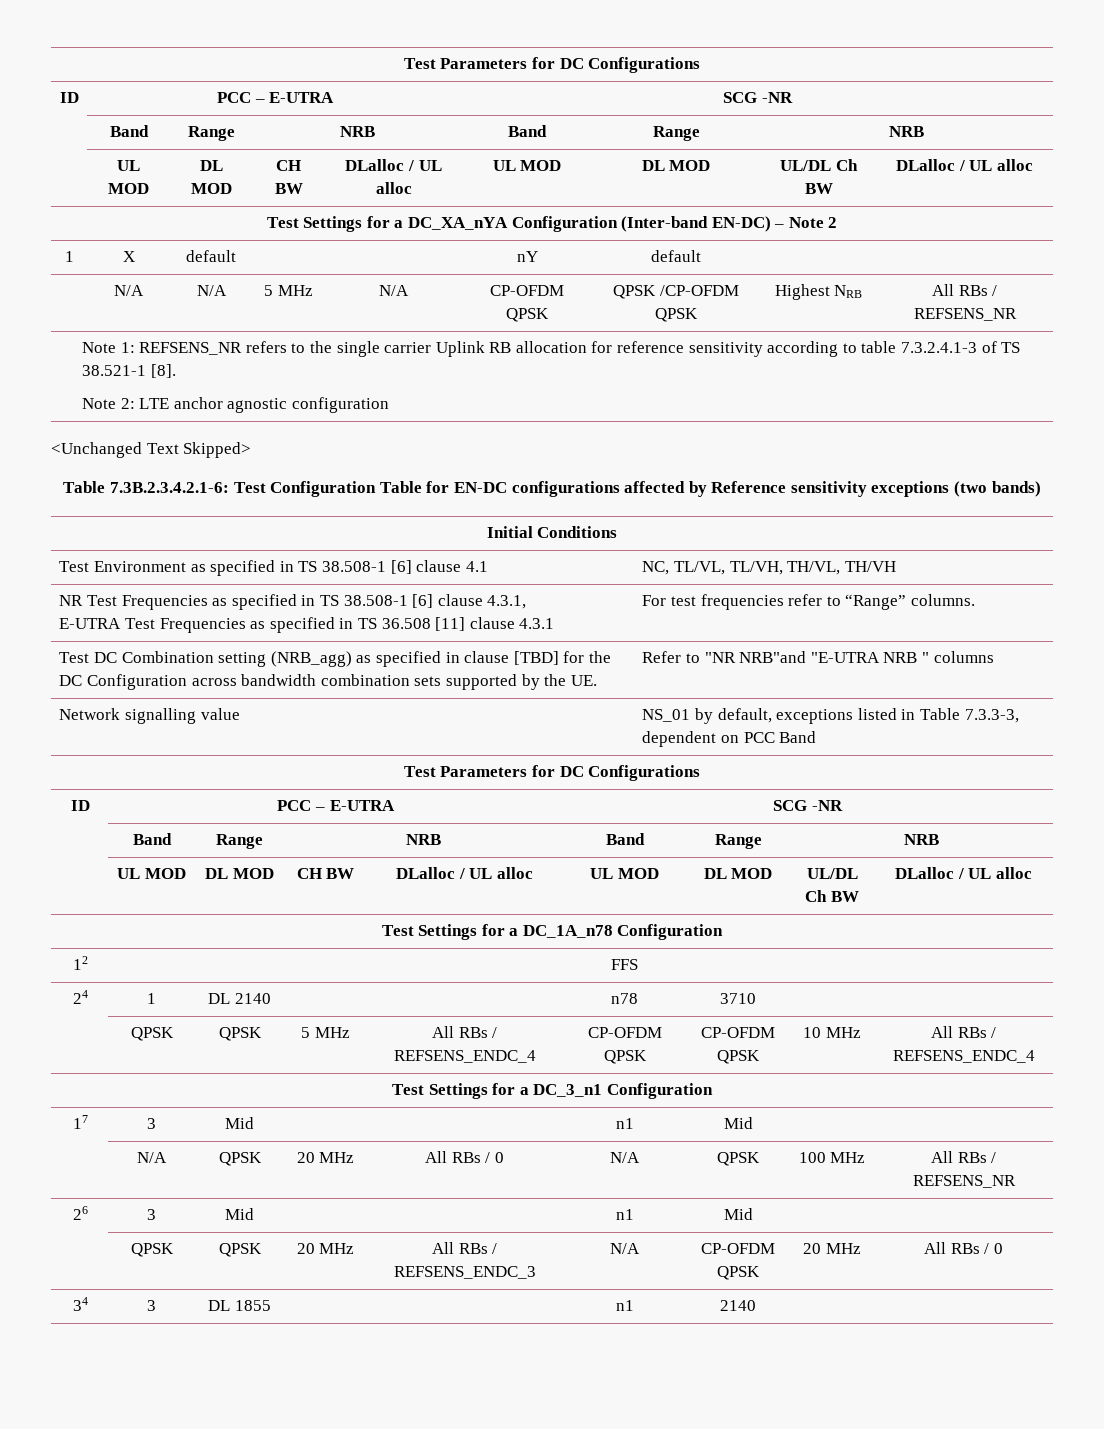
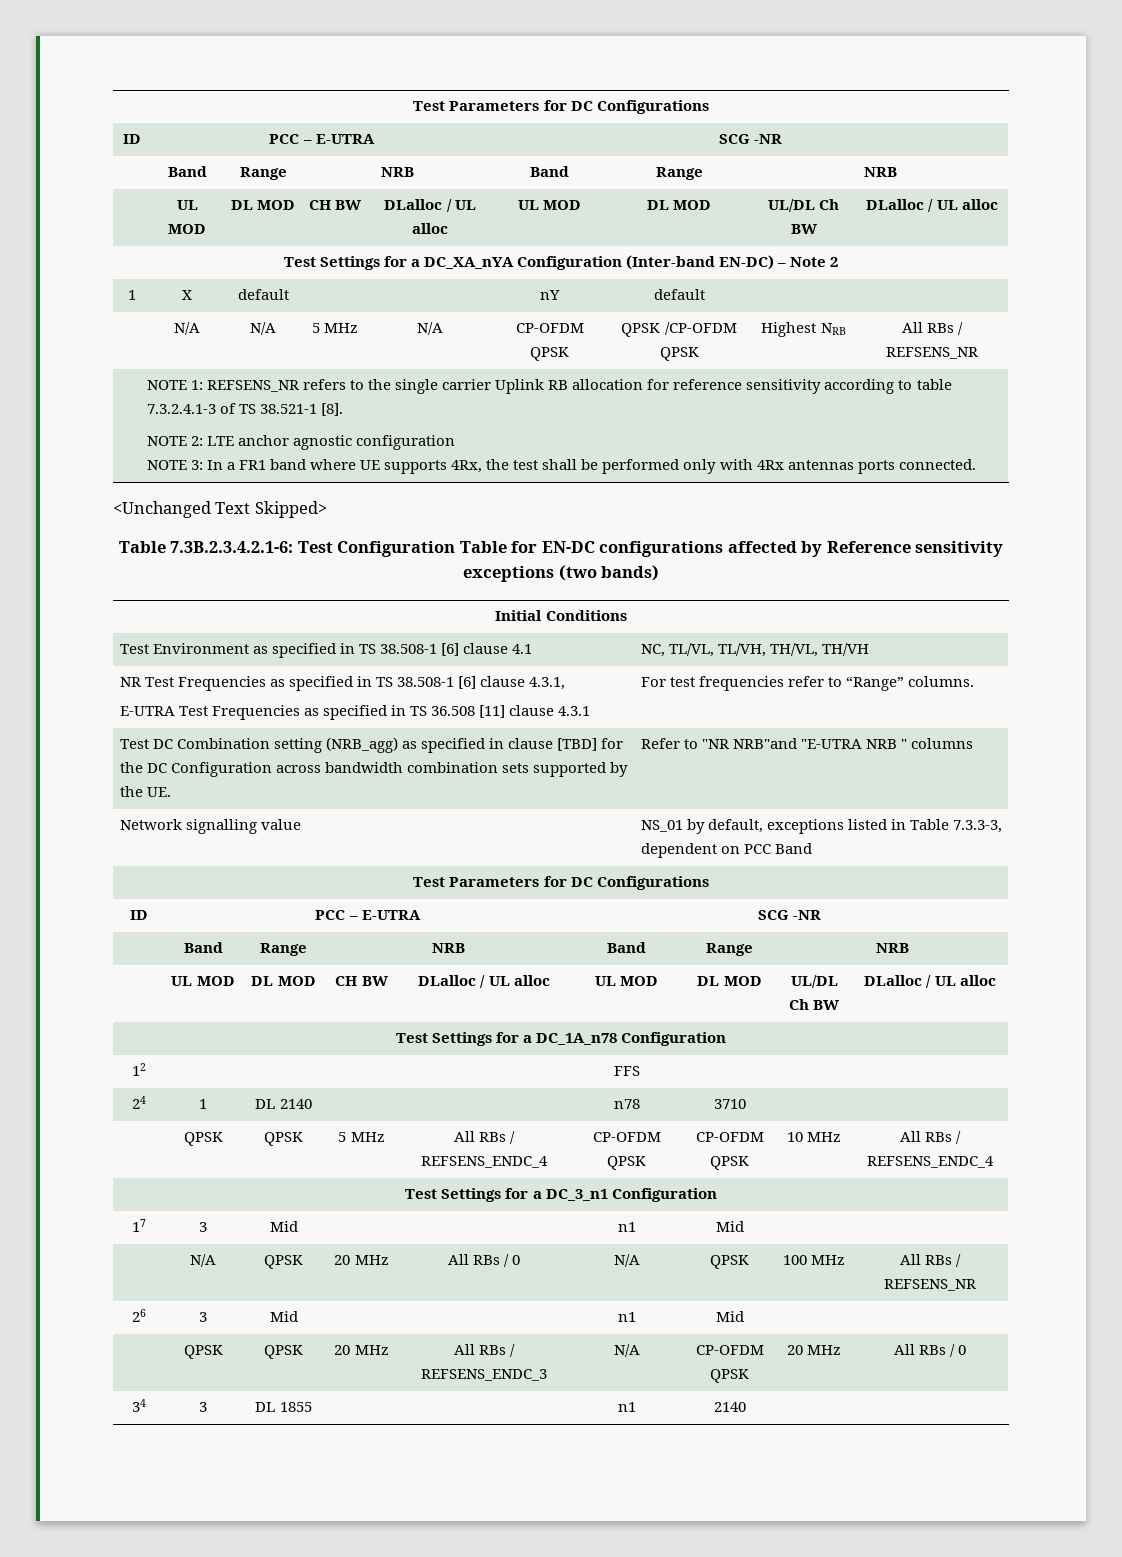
- Note 1: REFSENS_NR refers to the single carrier Uplink RB allocation for reference sensitivity according to table 7.3.2.4.1-3 of TS 38.521-1 [8].
+ NOTE 1: REFSENS_NR refers to the single carrier Uplink RB allocation for reference sensitivity according to table 7.3.2.4.1-3 of TS 38.521-1 [8].
- Note 2: LTE anchor agnostic configuration
+ NOTE 2: LTE anchor agnostic configuration
+ NOTE 3: In a FR1 band where UE supports 4Rx, the test shall be performed only with 4Rx antennas ports connected.

